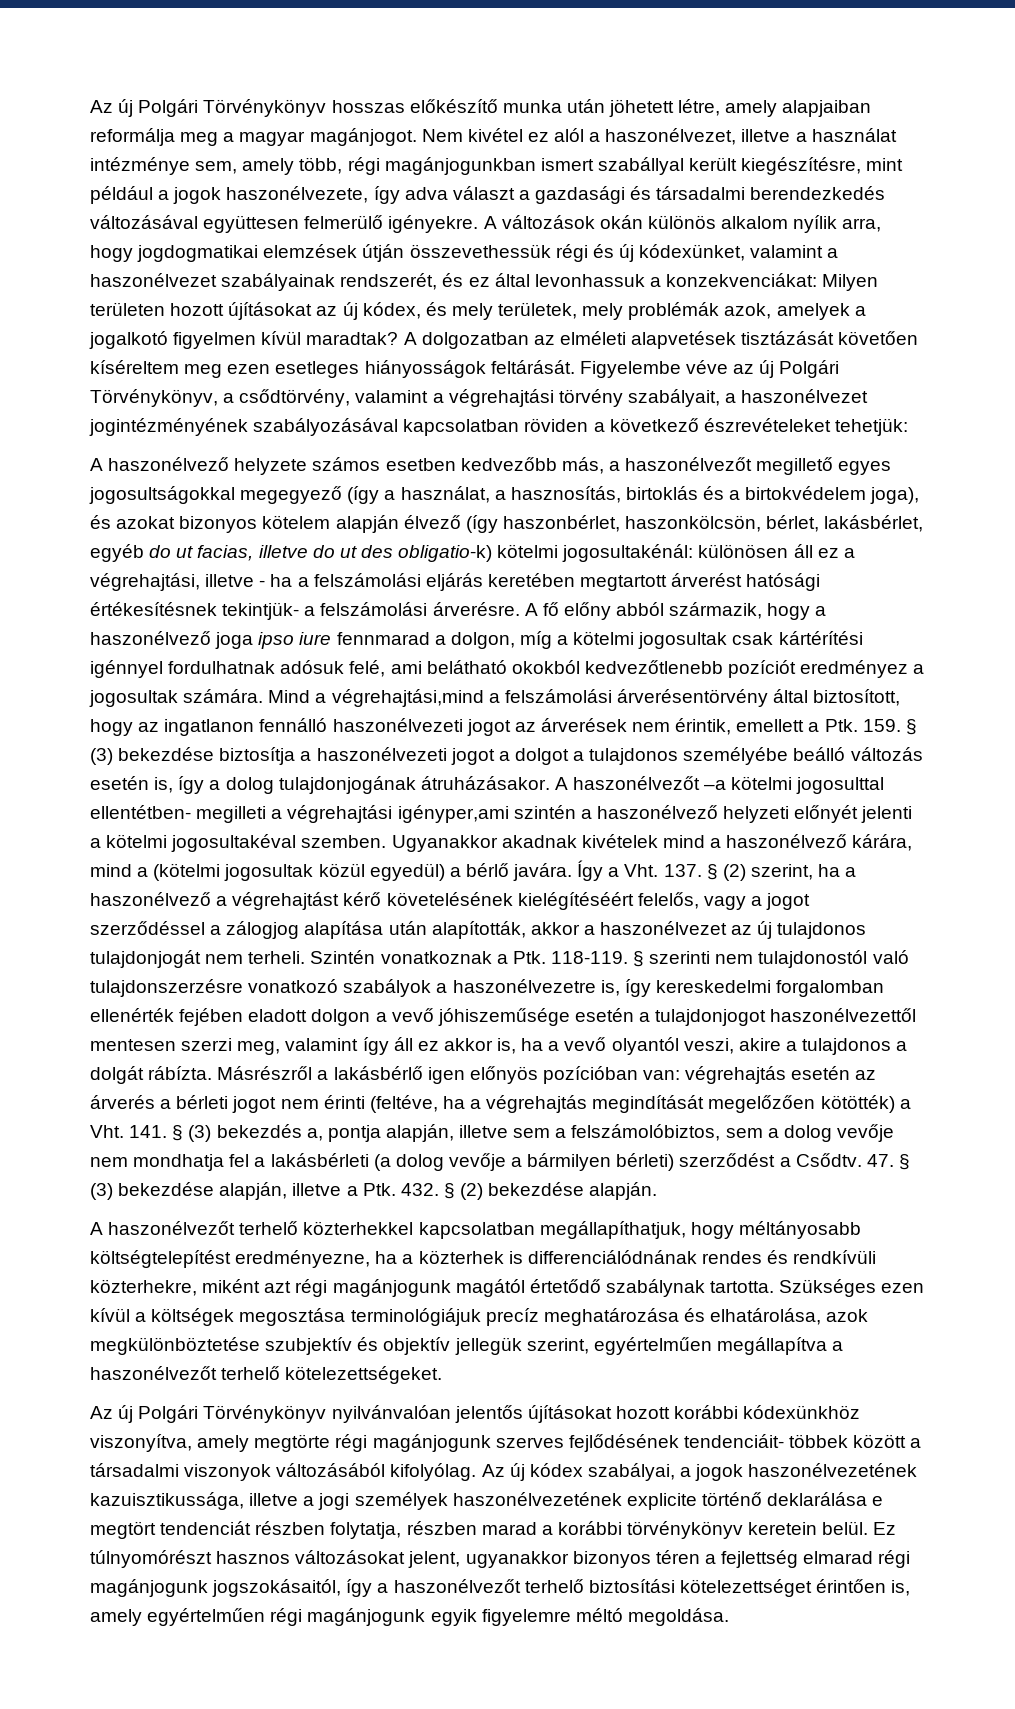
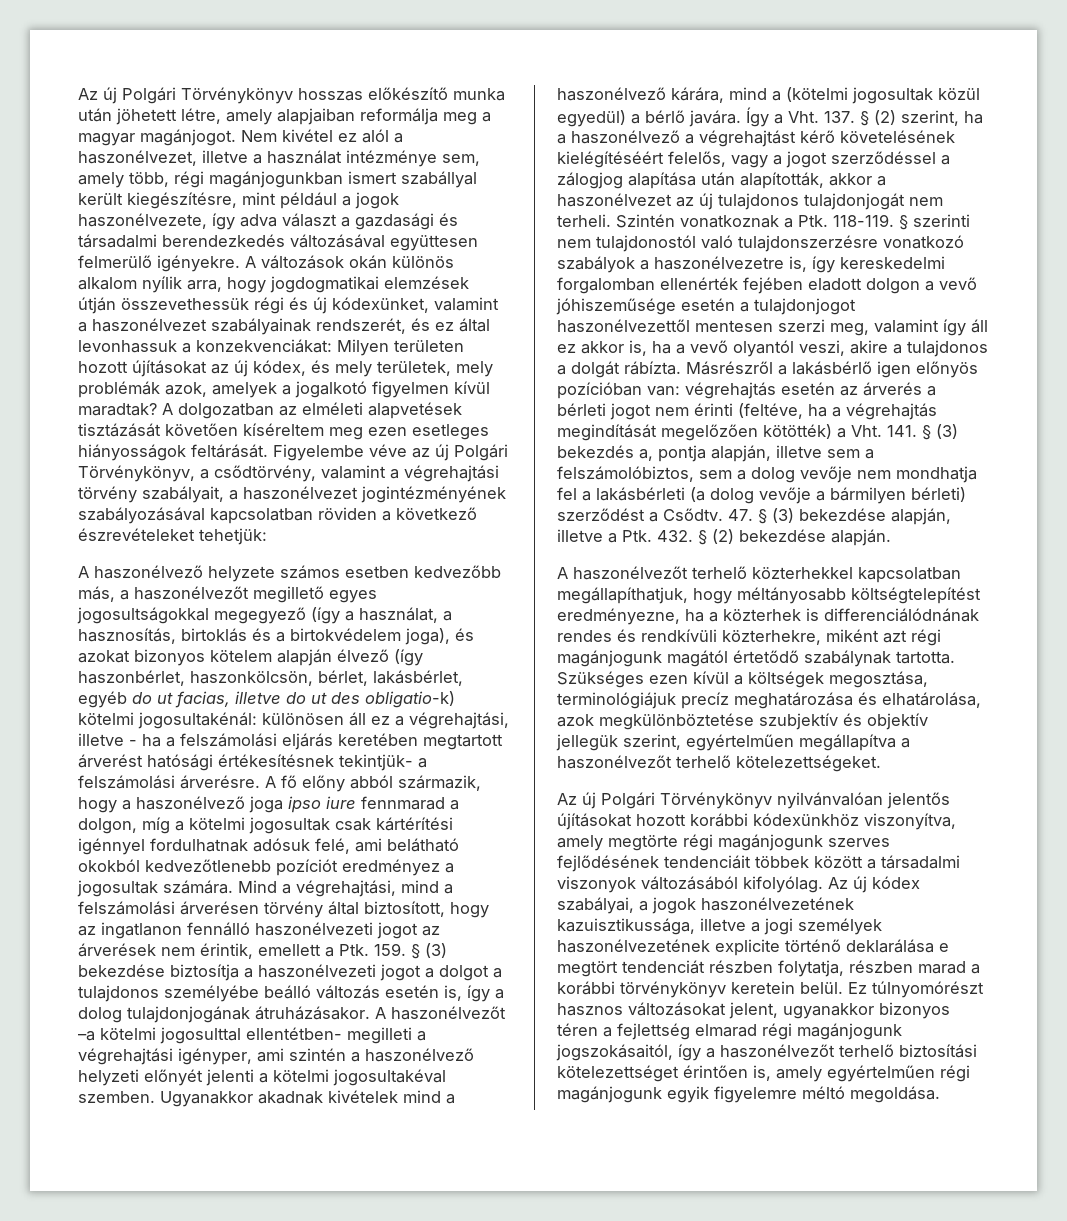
- Mind a végrehajtási,mind a felszámolási árverésentörvény által biztosított, hogy az ingatlanon fennálló haszonélvezeti jogot az árverések nem érintik, emellett a Ptk. 159. § (3) bekezdése biztosítja a haszonélvezeti jogot a dolgot a tulajdonos személyébe beálló változás esetén is, így a dolog tulajdonjogának átruházásakor.
+ Mind a végrehajtási, mind a felszámolási árverésen törvény által biztosított, hogy az ingatlanon fennálló haszonélvezeti jogot az árverések nem érintik, emellett a Ptk. 159. § (3) bekezdése biztosítja a haszonélvezeti jogot a dolgot a tulajdonos személyébe beálló változás esetén is, így a dolog tulajdonjogának átruházásakor.
- A haszonélvezőt –a kötelmi jogosulttal ellentétben- megilleti a végrehajtási igényper,ami szintén a haszonélvező helyzeti előnyét jelenti a kötelmi jogosultakéval szemben.
+ A haszonélvezőt –a kötelmi jogosulttal ellentétben- megilleti a végrehajtási igényper, ami szintén a haszonélvező helyzeti előnyét jelenti a kötelmi jogosultakéval szemben.
- Szükséges ezen kívül a költségek megosztása terminológiájuk precíz meghatározása és elhatárolása, azok megkülönböztetése szubjektív és objektív jellegük szerint, egyértelműen megállapítva a haszonélvezőt terhelő kötelezettségeket.
+ Szükséges ezen kívül a költségek megosztása, terminológiájuk precíz meghatározása és elhatárolása, azok megkülönböztetése szubjektív és objektív jellegük szerint, egyértelműen megállapítva a haszonélvezőt terhelő kötelezettségeket.
- Az új Polgári Törvénykönyv nyilvánvalóan jelentős újításokat hozott korábbi kódexünkhöz viszonyítva, amely megtörte régi magánjogunk szerves fejlődésének tendenciáit- többek között a társadalmi viszonyok változásából kifolyólag.
+ Az új Polgári Törvénykönyv nyilvánvalóan jelentős újításokat hozott korábbi kódexünkhöz viszonyítva, amely megtörte régi magánjogunk szerves fejlődésének tendenciáit többek között a társadalmi viszonyok változásából kifolyólag.

